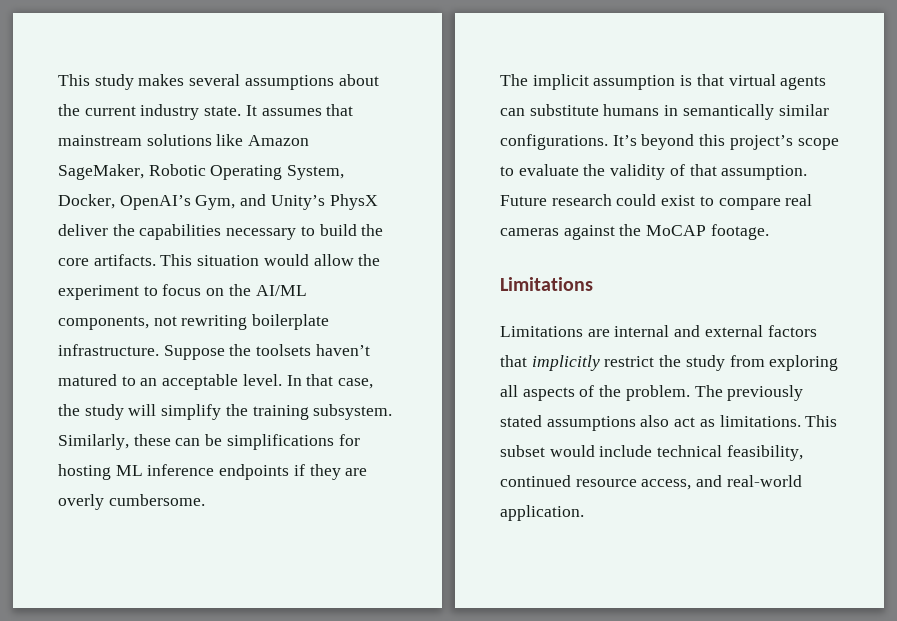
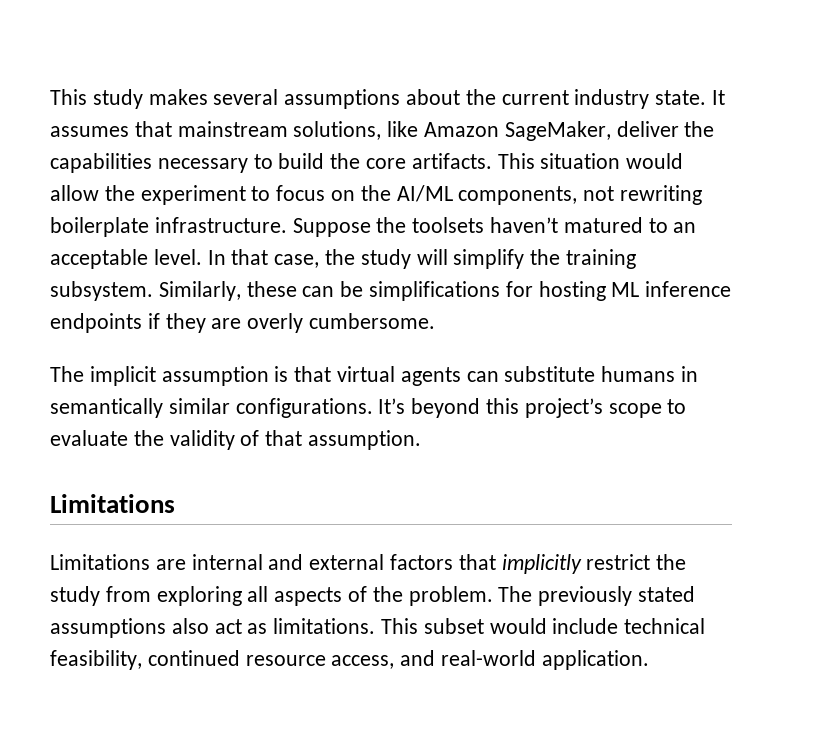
- It assumes that mainstream solutions like Amazon SageMaker, Robotic Operating System, Docker, OpenAI’s Gym, and Unity’s PhysX deliver the capabilities necessary to build the core artifacts.
+ It assumes that mainstream solutions, like Amazon SageMaker, deliver the capabilities necessary to build the core artifacts.
- Future research could exist to compare real cameras against the MoCAP footage.

